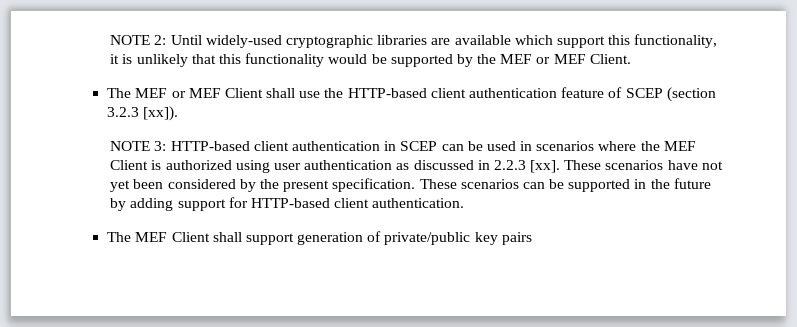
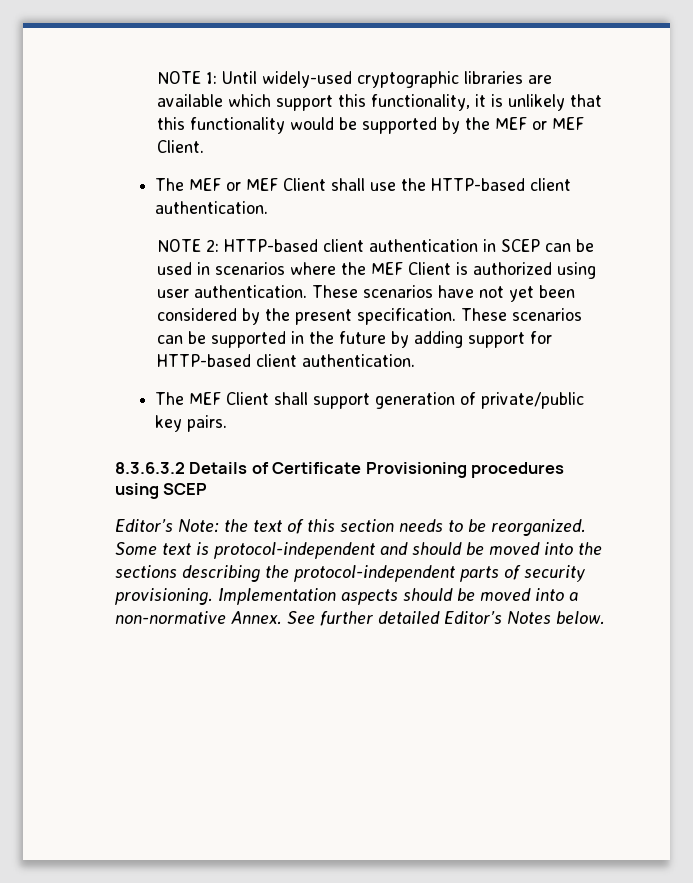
- NOTE 2: Until widely-used cryptographic libraries are available which support this functionality, it is unlikely that this functionality would be supported by the MEF or MEF Client.
+ NOTE 1: Until widely-used cryptographic libraries are available which support this functionality, it is unlikely that this functionality would be supported by the MEF or MEF Client.
- The MEF or MEF Client shall use the HTTP-based client authentication feature of SCEP (section 3.2.3 [xx]).
- NOTE 3: HTTP-based client authentication in SCEP can be used in scenarios where the MEF Client is authorized using user authentication as discussed in 2.2.3 [xx].
+ The MEF or MEF Client shall use the HTTP-based client authentication.
+ NOTE 2: HTTP-based client authentication in SCEP can be used in scenarios where the MEF Client is authorized using user authentication.
- The MEF Client shall support generation of private/public key pairs
+ The MEF Client shall support generation of private/public key pairs.
+ 8.3.6.3.2 Details of Certificate Provisioning procedures using SCEP
+ Editor’s Note: the text of this section needs to be reorganized. Some text is protocol-independent and should be moved into the sections describing the protocol-independent parts of security provisioning. Implementation aspects should be moved into a non-normative Annex. See further detailed Editor’s Notes below.

